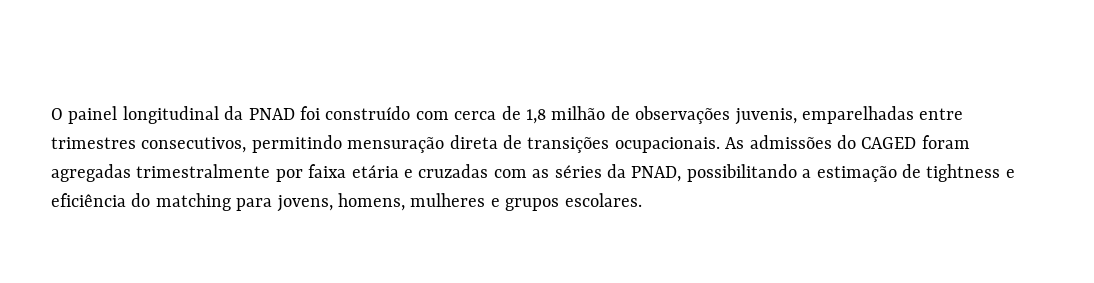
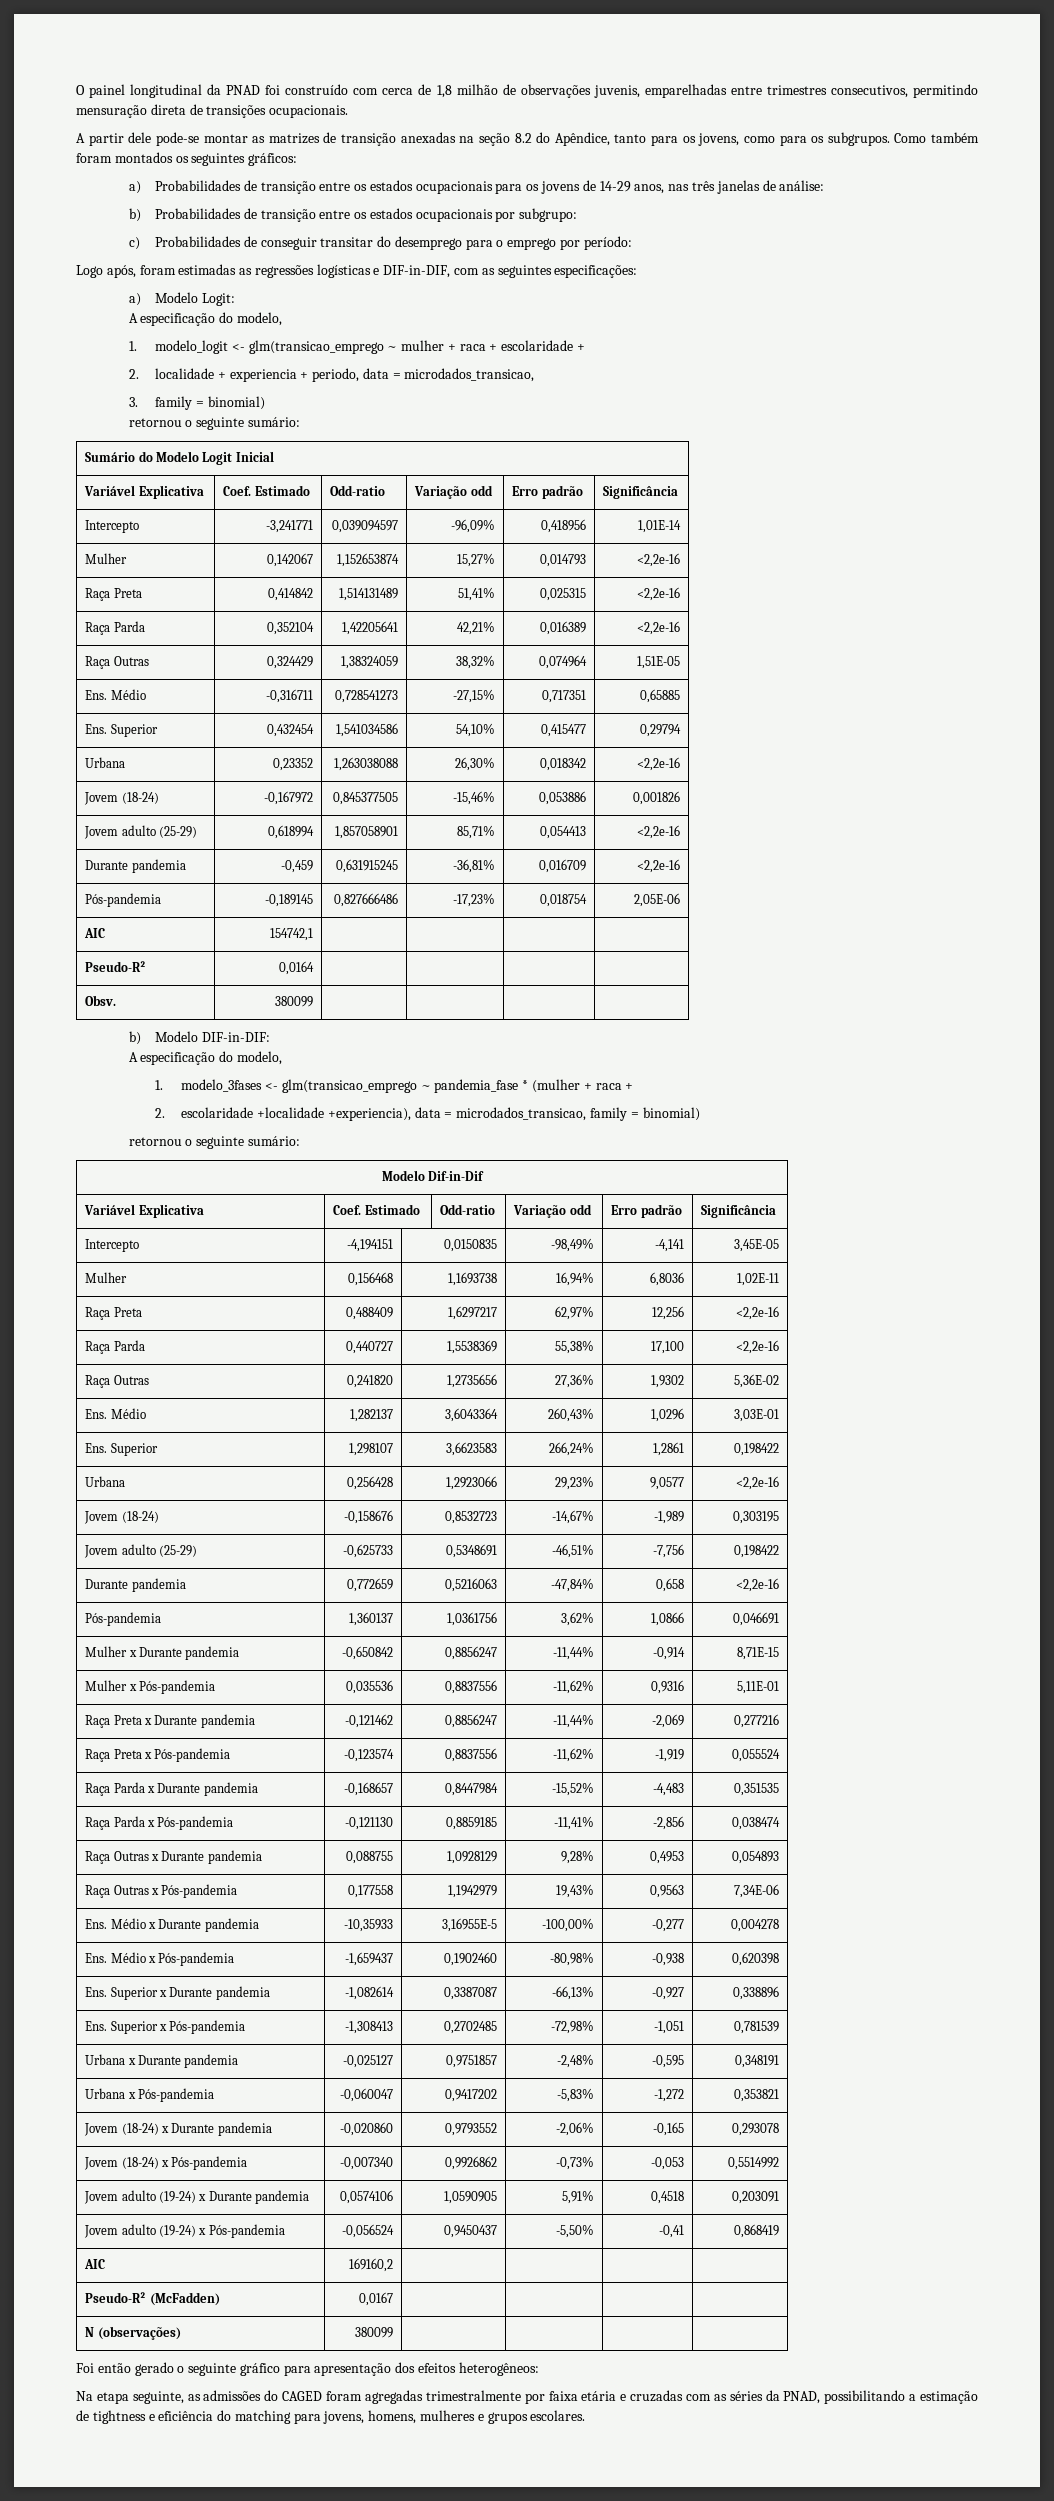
- O painel longitudinal da PNAD foi construído com cerca de 1,8 milhão de observações juvenis, emparelhadas entre trimestres consecutivos, permitindo mensuração direta de transições ocupacionais. As admissões do CAGED foram agregadas trimestralmente por faixa etária e cruzadas com as séries da PNAD, possibilitando a estimação de tightness e eficiência do matching para jovens, homens, mulheres e grupos escolares.
+ O painel longitudinal da PNAD foi construído com cerca de 1,8 milhão de observações juvenis, emparelhadas entre trimestres consecutivos, permitindo mensuração direta de transições ocupacionais.
+ A partir dele pode-se montar as matrizes de transição anexadas na seção 8.2 do Apêndice, tanto para os jovens, como para os subgrupos. Como também foram montados os seguintes gráficos:
+ a) Probabilidades de transição entre os estados ocupacionais para os jovens de 14-29 anos, nas três janelas de análise:
+ b) Probabilidades de transição entre os estados ocupacionais por subgrupo:
+ c) Probabilidades de conseguir transitar do desemprego para o emprego por período:
+ Logo após, foram estimadas as regressões logísticas e DIF-in-DIF, com as seguintes especificações:
+ a) Modelo Logit:
+ A especificação do modelo,
+ 1. modelo_logit <- glm(transicao_emprego ~ mulher + raca + escolaridade +
+ 2. localidade + experiencia + periodo, data = microdados_transicao,
+ 3. family = binomial)
+ retornou o seguinte sumário:
+ Sumário do Modelo Logit Inicial
+ Variável Explicativa | Coef. Estimado | Odd-ratio | Variação odd | Erro padrão | Significância
+ Intercepto | -3,241771 | 0,039094597 | -96,09% | 0,418956 | 1,01E-14
+ Mulher | 0,142067 | 1,152653874 | 15,27% | 0,014793 | <2,2e-16
+ Raça Preta | 0,414842 | 1,514131489 | 51,41% | 0,025315 | <2,2e-16
+ Raça Parda | 0,352104 | 1,42205641 | 42,21% | 0,016389 | <2,2e-16
+ Raça Outras | 0,324429 | 1,38324059 | 38,32% | 0,074964 | 1,51E-05
+ Ens. Médio | -0,316711 | 0,728541273 | -27,15% | 0,717351 | 0,65885
+ Ens. Superior | 0,432454 | 1,541034586 | 54,10% | 0,415477 | 0,29794
+ Urbana | 0,23352 | 1,263038088 | 26,30% | 0,018342 | <2,2e-16
+ Jovem (18-24) | -0,167972 | 0,845377505 | -15,46% | 0,053886 | 0,001826
+ Jovem adulto (25-29) | 0,618994 | 1,857058901 | 85,71% | 0,054413 | <2,2e-16
+ Durante pandemia | -0,459 | 0,631915245 | -36,81% | 0,016709 | <2,2e-16
+ Pós-pandemia | -0,189145 | 0,827666486 | -17,23% | 0,018754 | 2,05E-06
+ AIC | 154742,1 | | | |
+ Pseudo-R² | 0,0164 | | | |
+ Obsv. | 380099 | | | |
+ b) Modelo DIF-in-DIF:
+ A especificação do modelo,
+ 1. modelo_3fases <- glm(transicao_emprego ~ pandemia_fase * (mulher + raca +
+ 2. escolaridade +localidade +experiencia), data = microdados_transicao, family = binomial)
+ retornou o seguinte sumário:
+ Modelo Dif-in-Dif
+ Variável Explicativa | Coef. Estimado | Odd-ratio | Variação odd | Erro padrão | Significância
+ Intercepto | -4,194151 | 0,0150835 | -98,49% | -4,141 | 3,45E-05
+ Mulher | 0,156468 | 1,1693738 | 16,94% | 6,8036 | 1,02E-11
+ Raça Preta | 0,488409 | 1,6297217 | 62,97% | 12,256 | <2,2e-16
+ Raça Parda | 0,440727 | 1,5538369 | 55,38% | 17,100 | <2,2e-16
+ Raça Outras | 0,241820 | 1,2735656 | 27,36% | 1,9302 | 5,36E-02
+ Ens. Médio | 1,282137 | 3,6043364 | 260,43% | 1,0296 | 3,03E-01
+ Ens. Superior | 1,298107 | 3,6623583 | 266,24% | 1,2861 | 0,198422
+ Urbana | 0,256428 | 1,2923066 | 29,23% | 9,0577 | <2,2e-16
+ Jovem (18-24) | -0,158676 | 0,8532723 | -14,67% | -1,989 | 0,303195
+ Jovem adulto (25-29) | -0,625733 | 0,5348691 | -46,51% | -7,756 | 0,198422
+ Durante pandemia | 0,772659 | 0,5216063 | -47,84% | 0,658 | <2,2e-16
+ Pós-pandemia | 1,360137 | 1,0361756 | 3,62% | 1,0866 | 0,046691
+ Mulher x Durante pandemia | -0,650842 | 0,8856247 | -11,44% | -0,914 | 8,71E-15
+ Mulher x Pós-pandemia | 0,035536 | 0,8837556 | -11,62% | 0,9316 | 5,11E-01
+ Raça Preta x Durante pandemia | -0,121462 | 0,8856247 | -11,44% | -2,069 | 0,277216
+ Raça Preta x Pós-pandemia | -0,123574 | 0,8837556 | -11,62% | -1,919 | 0,055524
+ Raça Parda x Durante pandemia | -0,168657 | 0,8447984 | -15,52% | -4,483 | 0,351535
+ Raça Parda x Pós-pandemia | -0,121130 | 0,8859185 | -11,41% | -2,856 | 0,038474
+ Raça Outras x Durante pandemia | 0,088755 | 1,0928129 | 9,28% | 0,4953 | 0,054893
+ Raça Outras x Pós-pandemia | 0,177558 | 1,1942979 | 19,43% | 0,9563 | 7,34E-06
+ Ens. Médio x Durante pandemia | -10,35933 | 3,16955E-5 | -100,00% | -0,277 | 0,004278
+ Ens. Médio x Pós-pandemia | -1,659437 | 0,1902460 | -80,98% | -0,938 | 0,620398
+ Ens. Superior x Durante pandemia | -1,082614 | 0,3387087 | -66,13% | -0,927 | 0,338896
+ Ens. Superior x Pós-pandemia | -1,308413 | 0,2702485 | -72,98% | -1,051 | 0,781539
+ Urbana x Durante pandemia | -0,025127 | 0,9751857 | -2,48% | -0,595 | 0,348191
+ Urbana x Pós-pandemia | -0,060047 | 0,9417202 | -5,83% | -1,272 | 0,353821
+ Jovem (18-24) x Durante pandemia | -0,020860 | 0,9793552 | -2,06% | -0,165 | 0,293078
+ Jovem (18-24) x Pós-pandemia | -0,007340 | 0,9926862 | -0,73% | -0,053 | 0,5514992
+ Jovem adulto (19-24) x Durante pandemia | 0,0574106 | 1,0590905 | 5,91% | 0,4518 | 0,203091
+ Jovem adulto (19-24) x Pós-pandemia | -0,056524 | 0,9450437 | -5,50% | -0,41 | 0,868419
+ AIC | 169160,2 | | | |
+ Pseudo-R² (McFadden) | 0,0167 | | | |
+ N (observações) | 380099 | | | |
+ Foi então gerado o seguinte gráfico para apresentação dos efeitos heterogêneos:
+ Na etapa seguinte, as admissões do CAGED foram agregadas trimestralmente por faixa etária e cruzadas com as séries da PNAD, possibilitando a estimação de tightness e eficiência do matching para jovens, homens, mulheres e grupos escolares.

